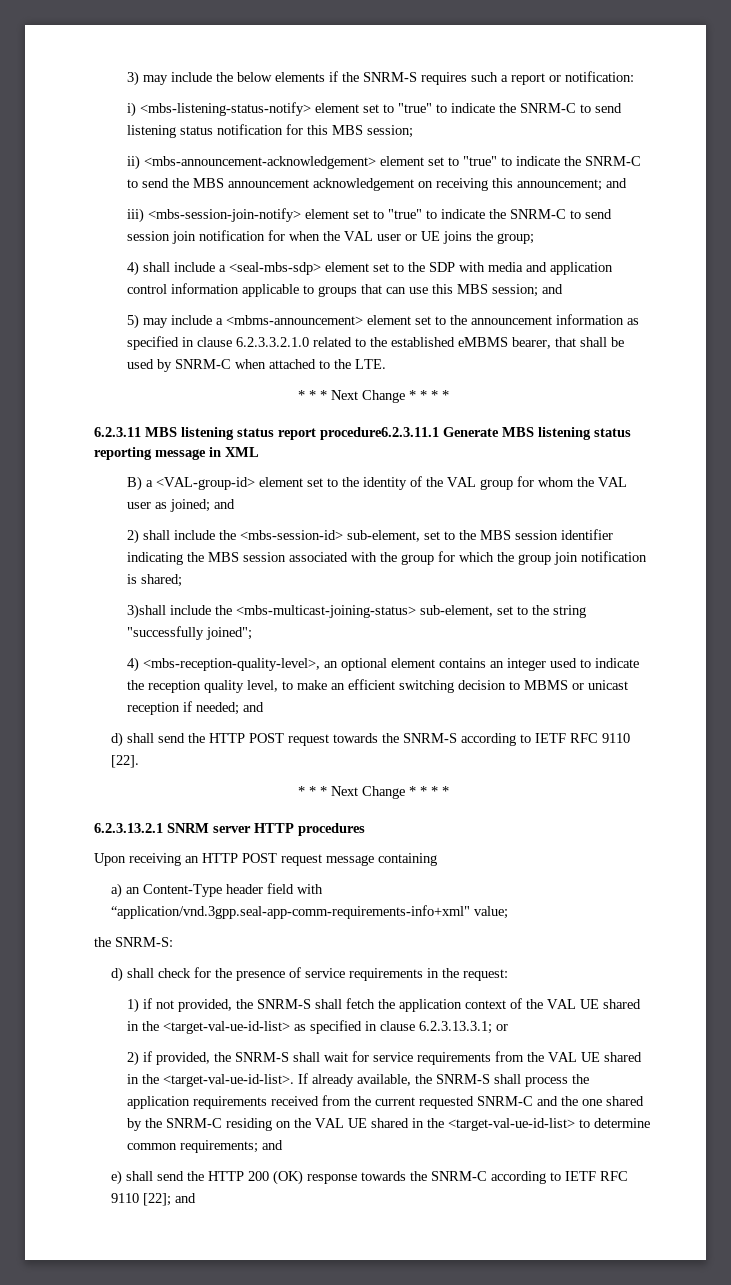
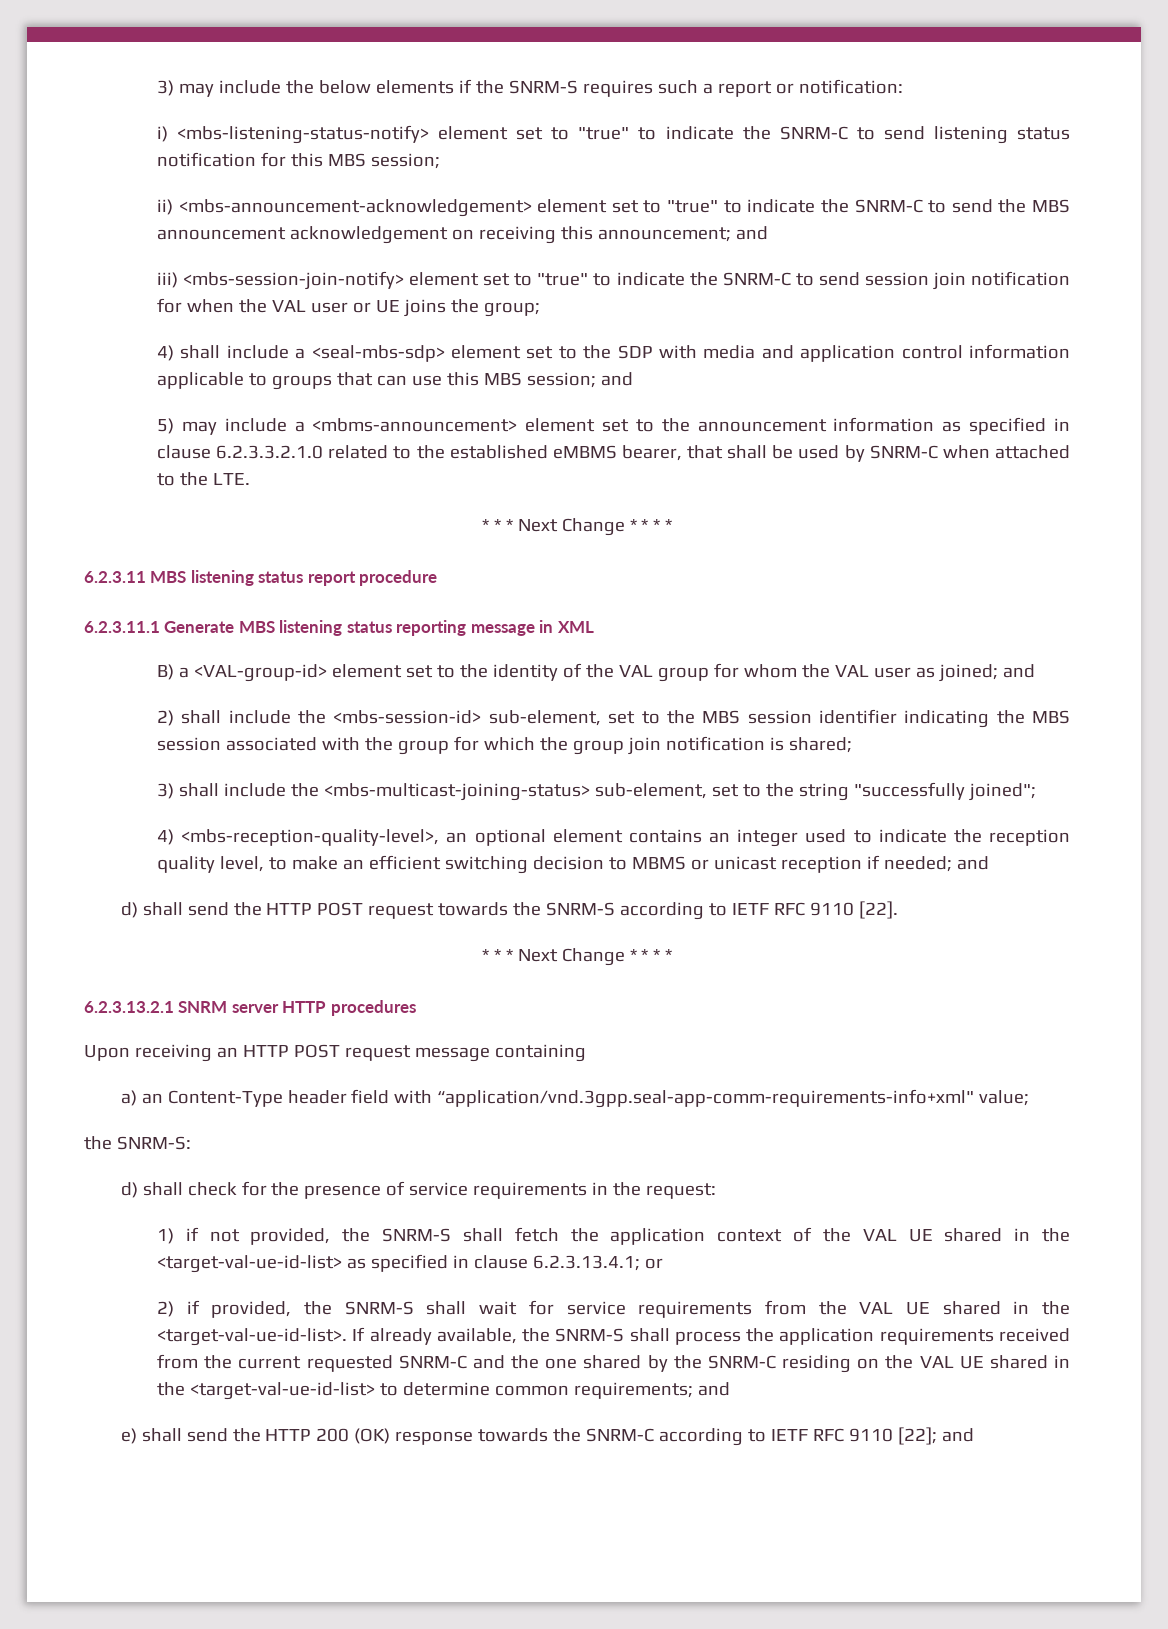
- 6.2.3.11 MBS listening status report procedure6.2.3.11.1 Generate MBS listening status reporting message in XML
+ 6.2.3.11 MBS listening status report procedure
+ 6.2.3.11.1 Generate MBS listening status reporting message in XML
- 3)shall include the <mbs-multicast-joining-status> sub-element, set to the string "successfully joined";
+ 3) shall include the <mbs-multicast-joining-status> sub-element, set to the string "successfully joined";
- 1) if not provided, the SNRM-S shall fetch the application context of the VAL UE shared in the <target-val-ue-id-list> as specified in clause 6.2.3.13.3.1; or
+ 1) if not provided, the SNRM-S shall fetch the application context of the VAL UE shared in the <target-val-ue-id-list> as specified in clause 6.2.3.13.4.1; or

